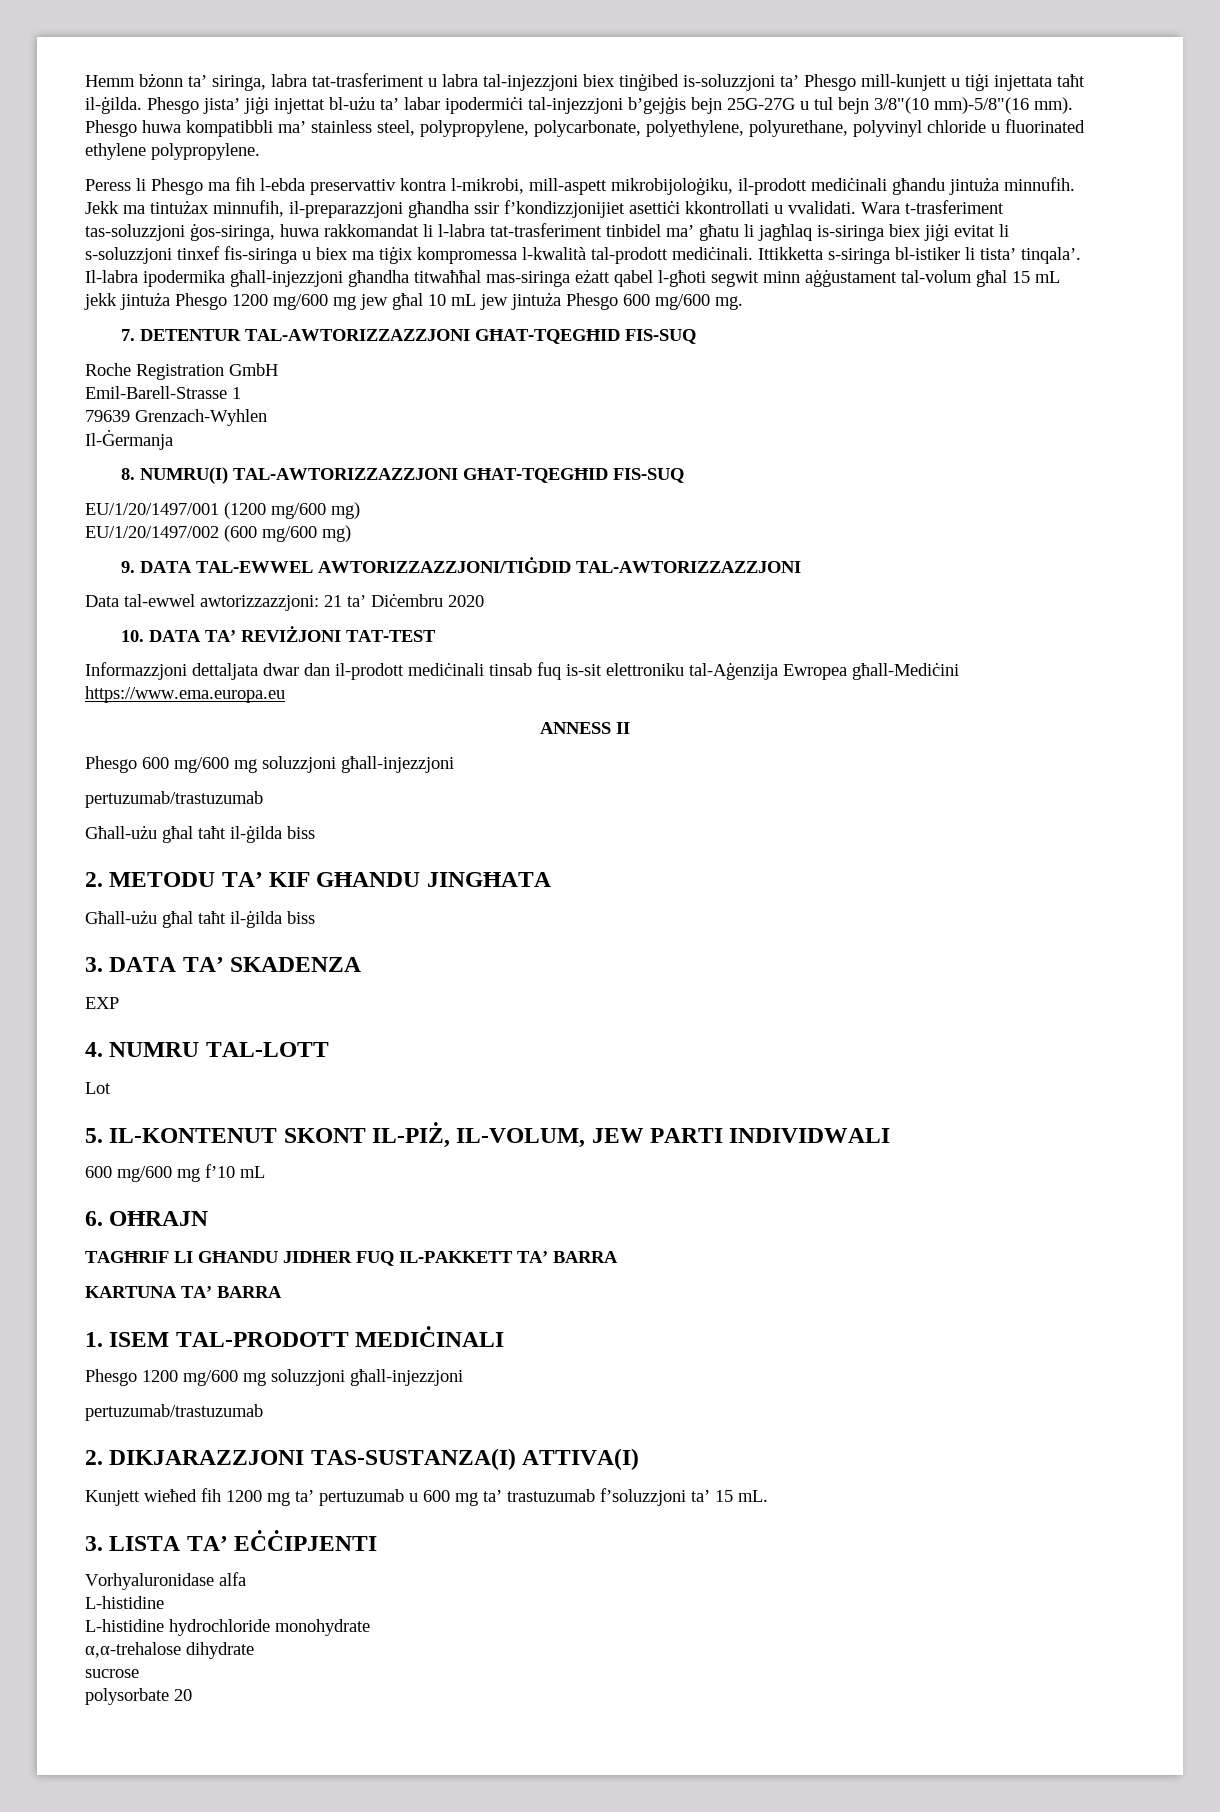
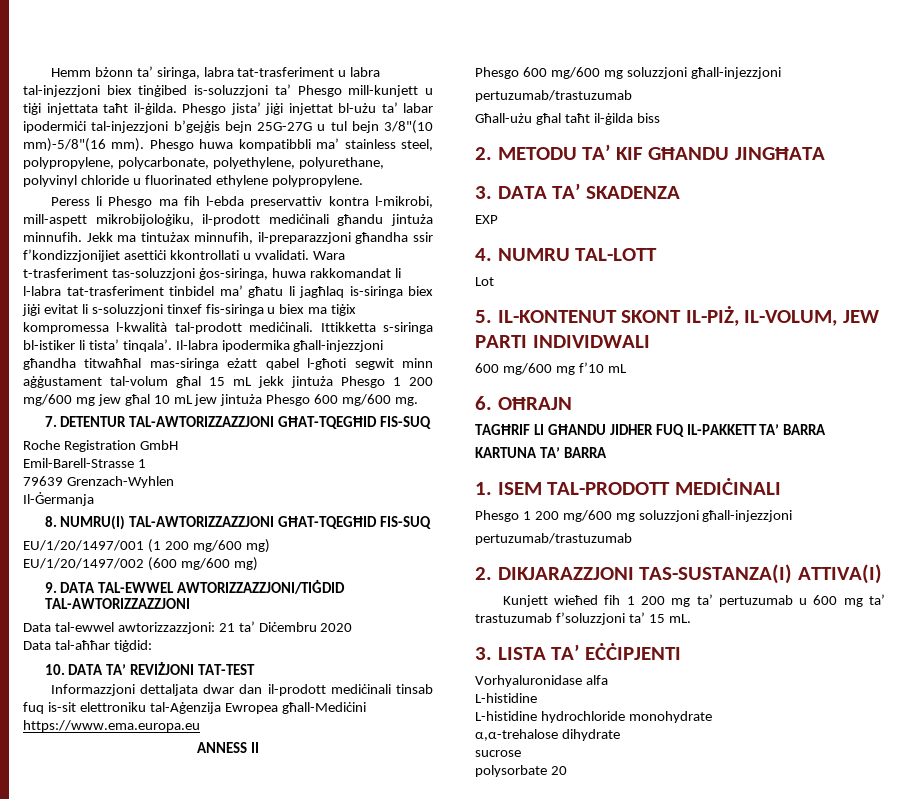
- Il-labra ipodermika għall-injezzjoni għandha titwaħħal mas-siringa eżatt qabel l-għoti segwit minn aġġustament tal-volum għal 15 mL jekk jintuża Phesgo 1200 mg/600 mg jew għal 10 mL jew jintuża Phesgo 600 mg/600 mg.
+ Il-labra ipodermika għall-injezzjoni għandha titwaħħal mas-siringa eżatt qabel l-għoti segwit minn aġġustament tal-volum għal 15 mL jekk jintuża Phesgo 1 200 mg/600 mg jew għal 10 mL jew jintuża Phesgo 600 mg/600 mg.
- EU/1/20/1497/001 (1200 mg/600 mg)
+ EU/1/20/1497/001 (1 200 mg/600 mg)
+ Data tal-aħħar tiġdid:
  2. METODU TA’ KIF GĦANDU JINGĦATA
- Għall-użu għal taħt il-ġilda biss
- Phesgo 1200 mg/600 mg soluzzjoni għall-injezzjoni
+ Phesgo 1 200 mg/600 mg soluzzjoni għall-injezzjoni
- Kunjett wieħed fih 1200 mg ta’ pertuzumab u 600 mg ta’ trastuzumab f’soluzzjoni ta’ 15 mL.
+ Kunjett wieħed fih 1 200 mg ta’ pertuzumab u 600 mg ta’ trastuzumab f’soluzzjoni ta’ 15 mL.

